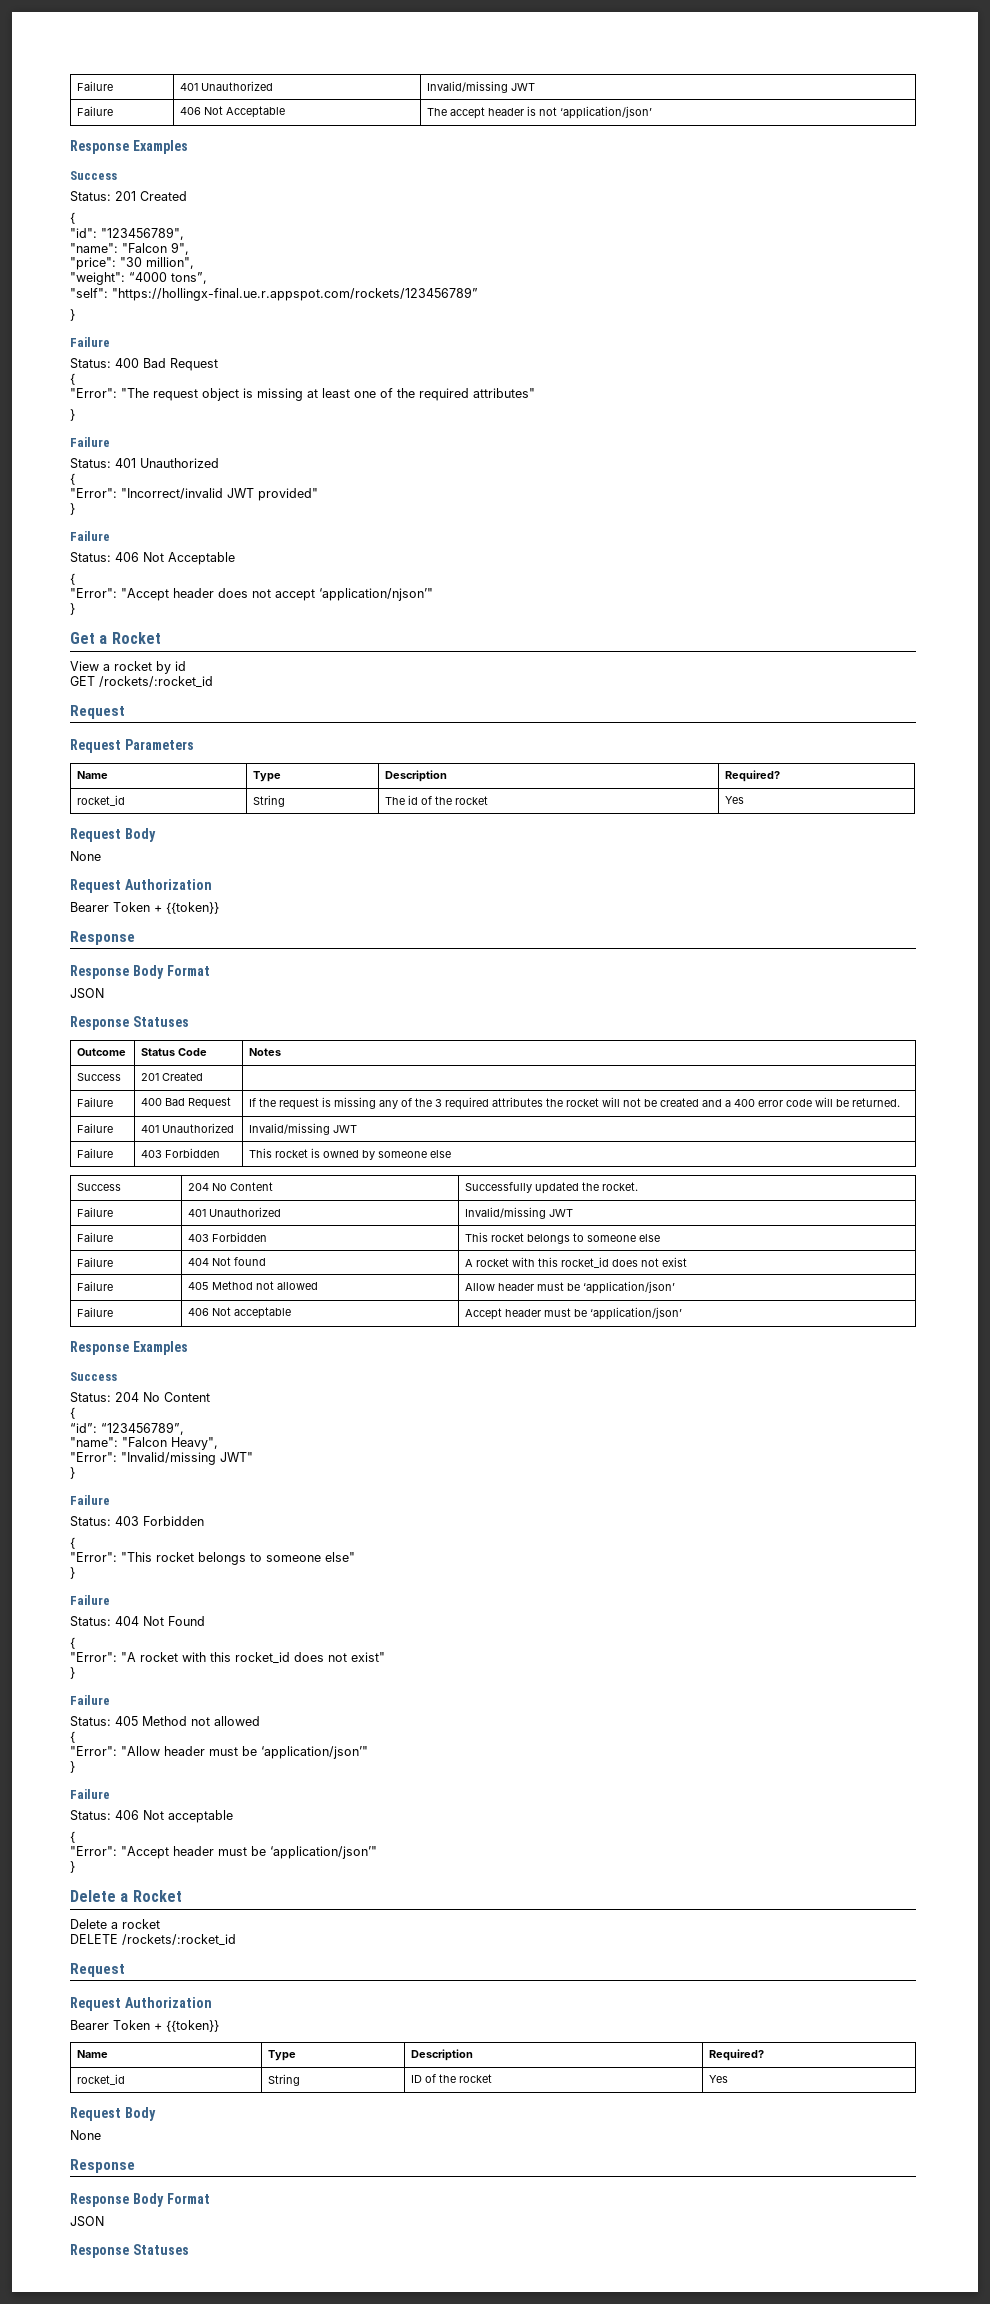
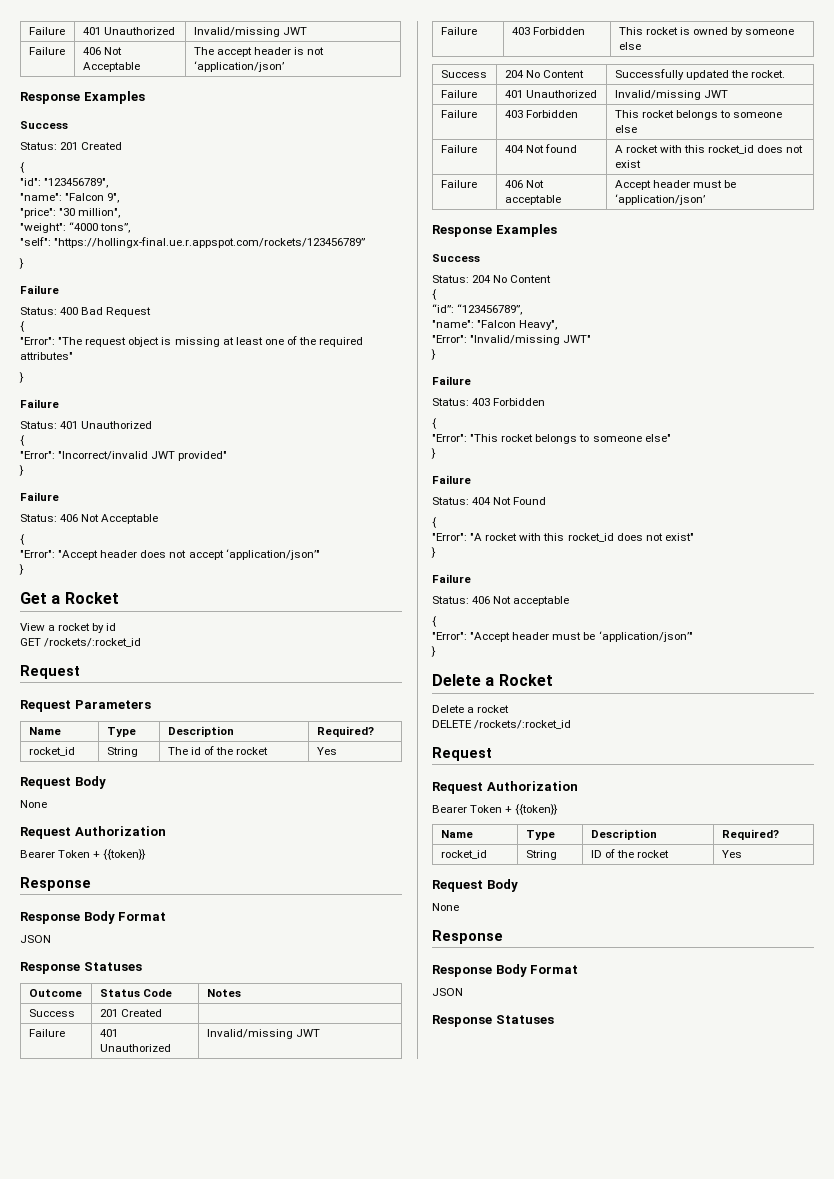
- "Error": "Accept header does not accept ‘application/njson’"
+ "Error": "Accept header does not accept ‘application/json’"
- Failure | 400 Bad Request | If the request is missing any of the 3 required attributes the rocket will not be created and a 400 error code will be returned.
- Failure | 405 Method not allowed | Allow header must be ‘application/json’
- Status: 405 Method not allowed
- {
- "Error": "Allow header must be ‘application/json’"
- }
- Failure

